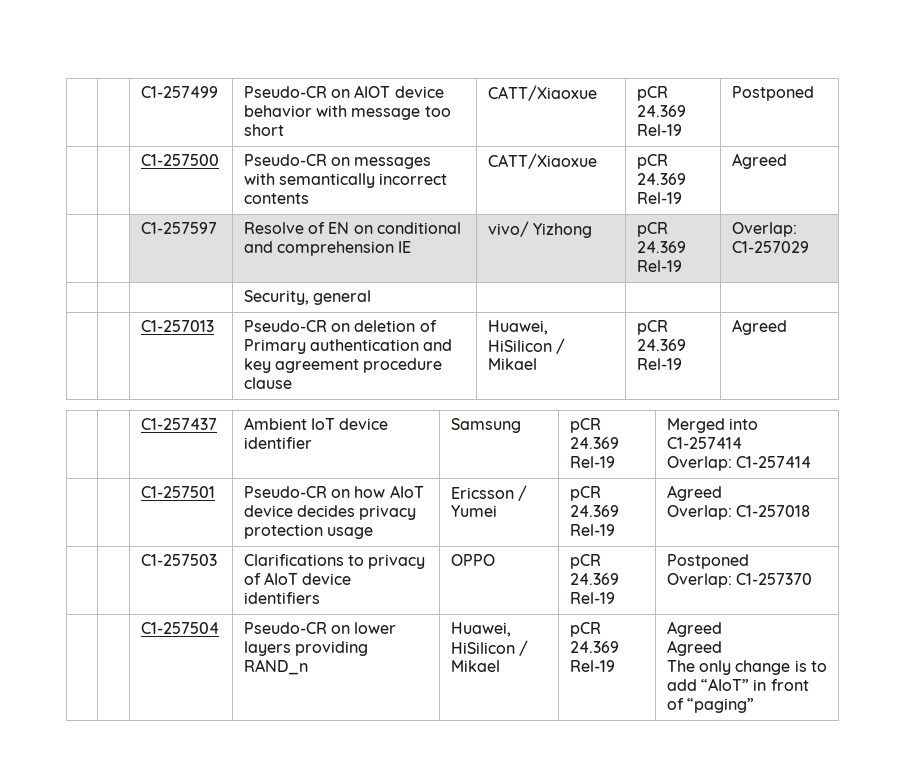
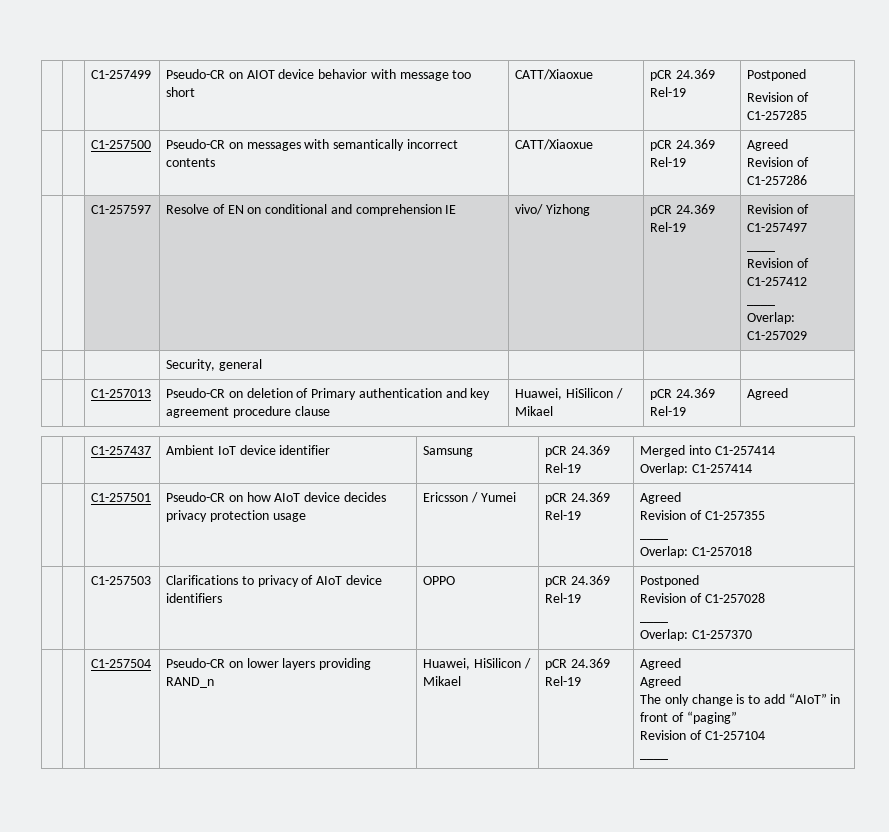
  | | C1-257499 | Pseudo-CR on AIOT device behavior with message too short | CATT/Xiaoxue | pCR 24.369 Rel-19 | Postponed
+ Revision of C1-257285
  | | C1-257500 | Pseudo-CR on messages with semantically incorrect contents | CATT/Xiaoxue | pCR 24.369 Rel-19 | Agreed
+ Revision of C1-257286
- | | C1-257597 | Resolve of EN on conditional and comprehension IE | vivo/ Yizhong | pCR 24.369 Rel-19 | Overlap: C1-257029
+ | | C1-257597 | Resolve of EN on conditional and comprehension IE | vivo/ Yizhong | pCR 24.369 Rel-19 | Revision of C1-257497
+ ____
+ Revision of C1-257412
+ ____
+ Overlap: C1-257029
  | | C1-257501 | Pseudo-CR on how AIoT device decides privacy protection usage | Ericsson / Yumei | pCR 24.369 Rel-19 | Agreed
+ Revision of C1-257355
+ ____
  | | C1-257503 | Clarifications to privacy of AIoT device identifiers | OPPO | pCR 24.369 Rel-19 | Postponed
+ Revision of C1-257028
+ ____
  | | C1-257504 | Pseudo-CR on lower layers providing RAND_n | Huawei, HiSilicon / Mikael | pCR 24.369 Rel-19 | Agreed
  Agreed
  The only change is to add “AIoT” in front of “paging”
+ Revision of C1-257104
+ ____

